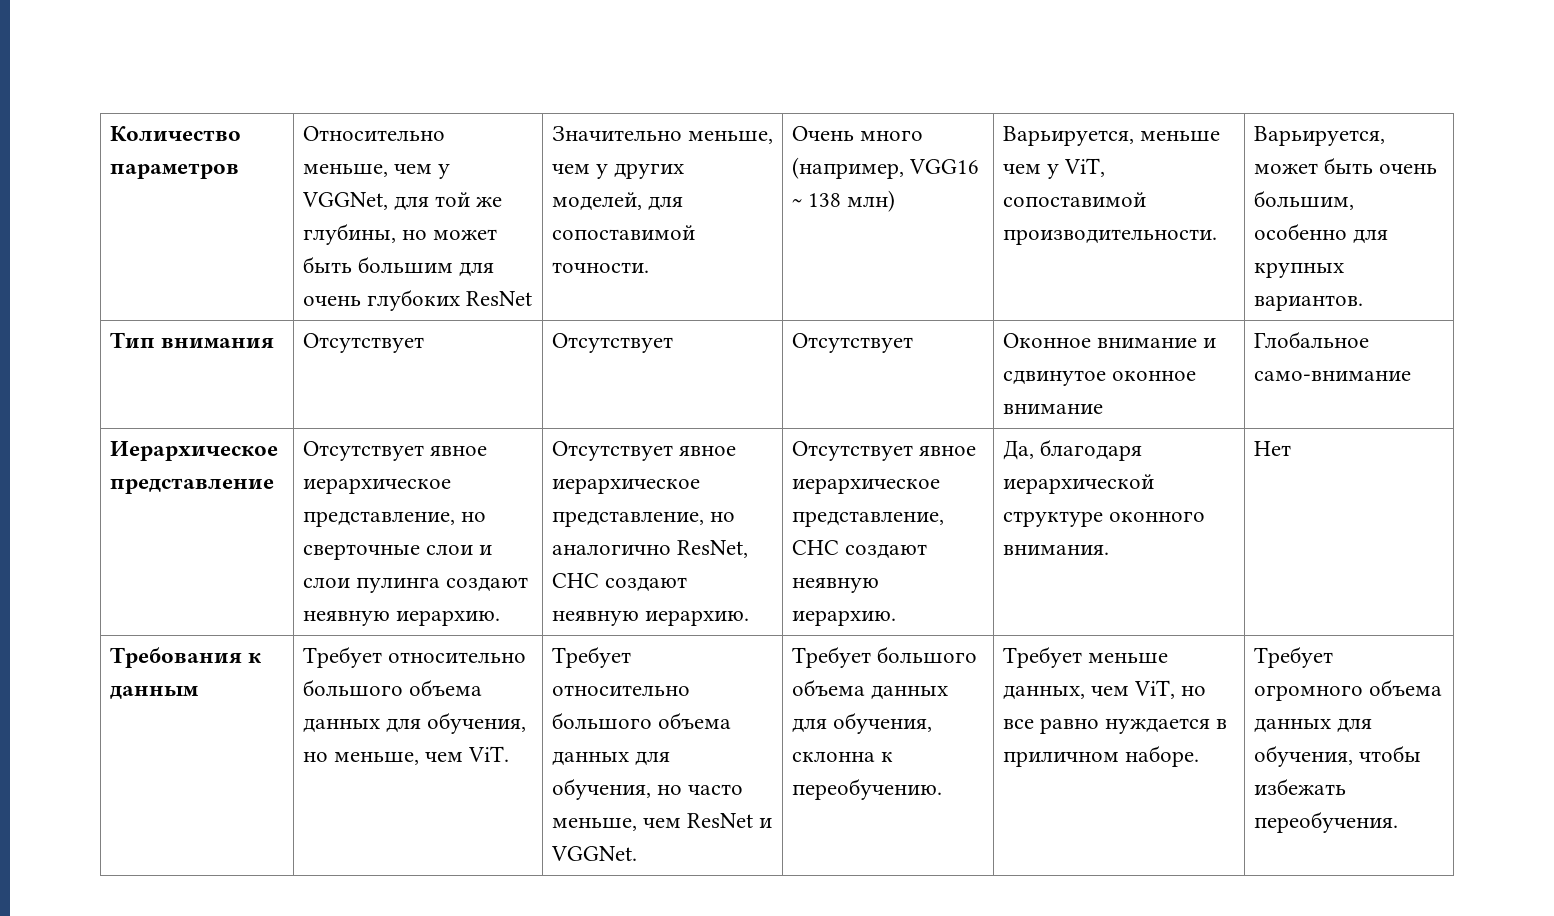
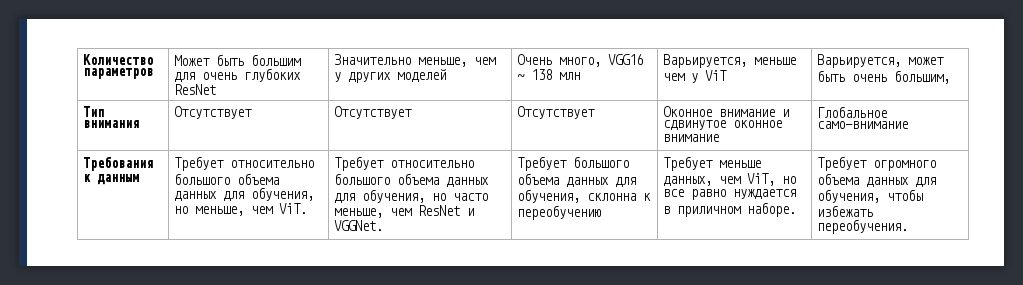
- Относительно меньше, чем у VGGNet, для той же глубины, но может быть большим для очень глубоких ResNet
+ Может быть большим для очень глубоких ResNet
- Значительно меньше, чем у других моделей, для сопоставимой точности.
+ Значительно меньше, чем у других моделей
- Очень много (например, VGG16 ~ 138 млн)
+ Очень много, VGG16 ~ 138 млн
- Варьируется, меньше чем у ViT, сопоставимой производительности.
+ Варьируется, меньше чем у ViT
- Варьируется, может быть очень большим, особенно для крупных вариантов.
+ Варьируется, может быть очень большим,
- Иерархическое представление | Отсутствует явное иерархическое представление, но сверточные слои и слои пулинга создают неявную иерархию. | Отсутствует явное иерархическое представление, но аналогично ResNet, СНС создают неявную иерархию. | Отсутствует явное иерархическое представление, СНС создают неявную иерархию. | Да, благодаря иерархической структуре оконного внимания. | Нет
- Требует большого объема данных для обучения, склонна к переобучению.
+ Требует большого объема данных для обучения, склонна к переобучению

